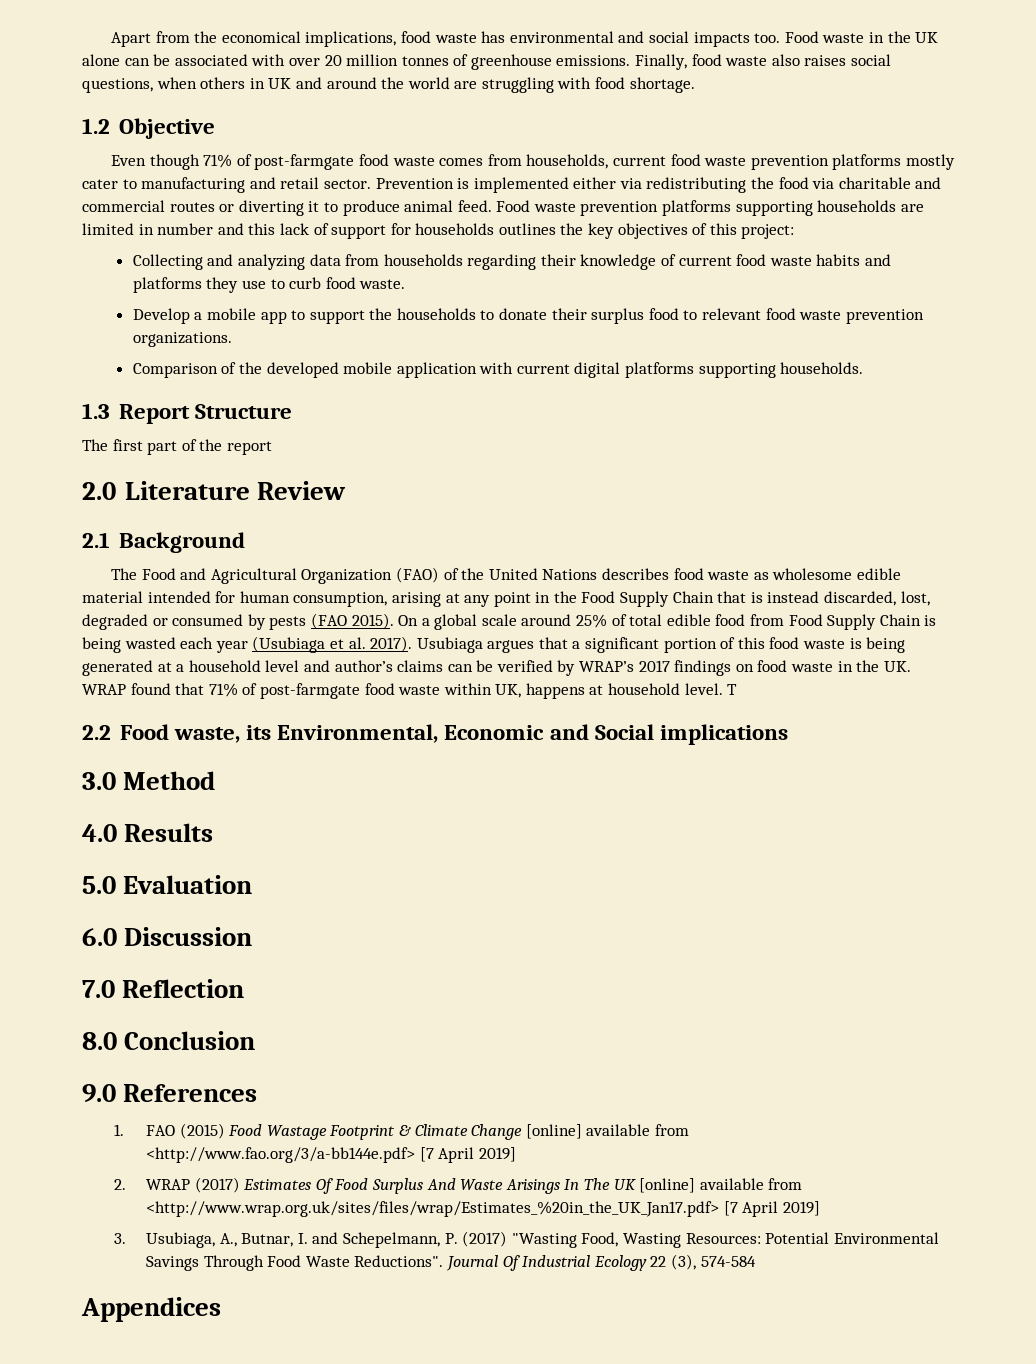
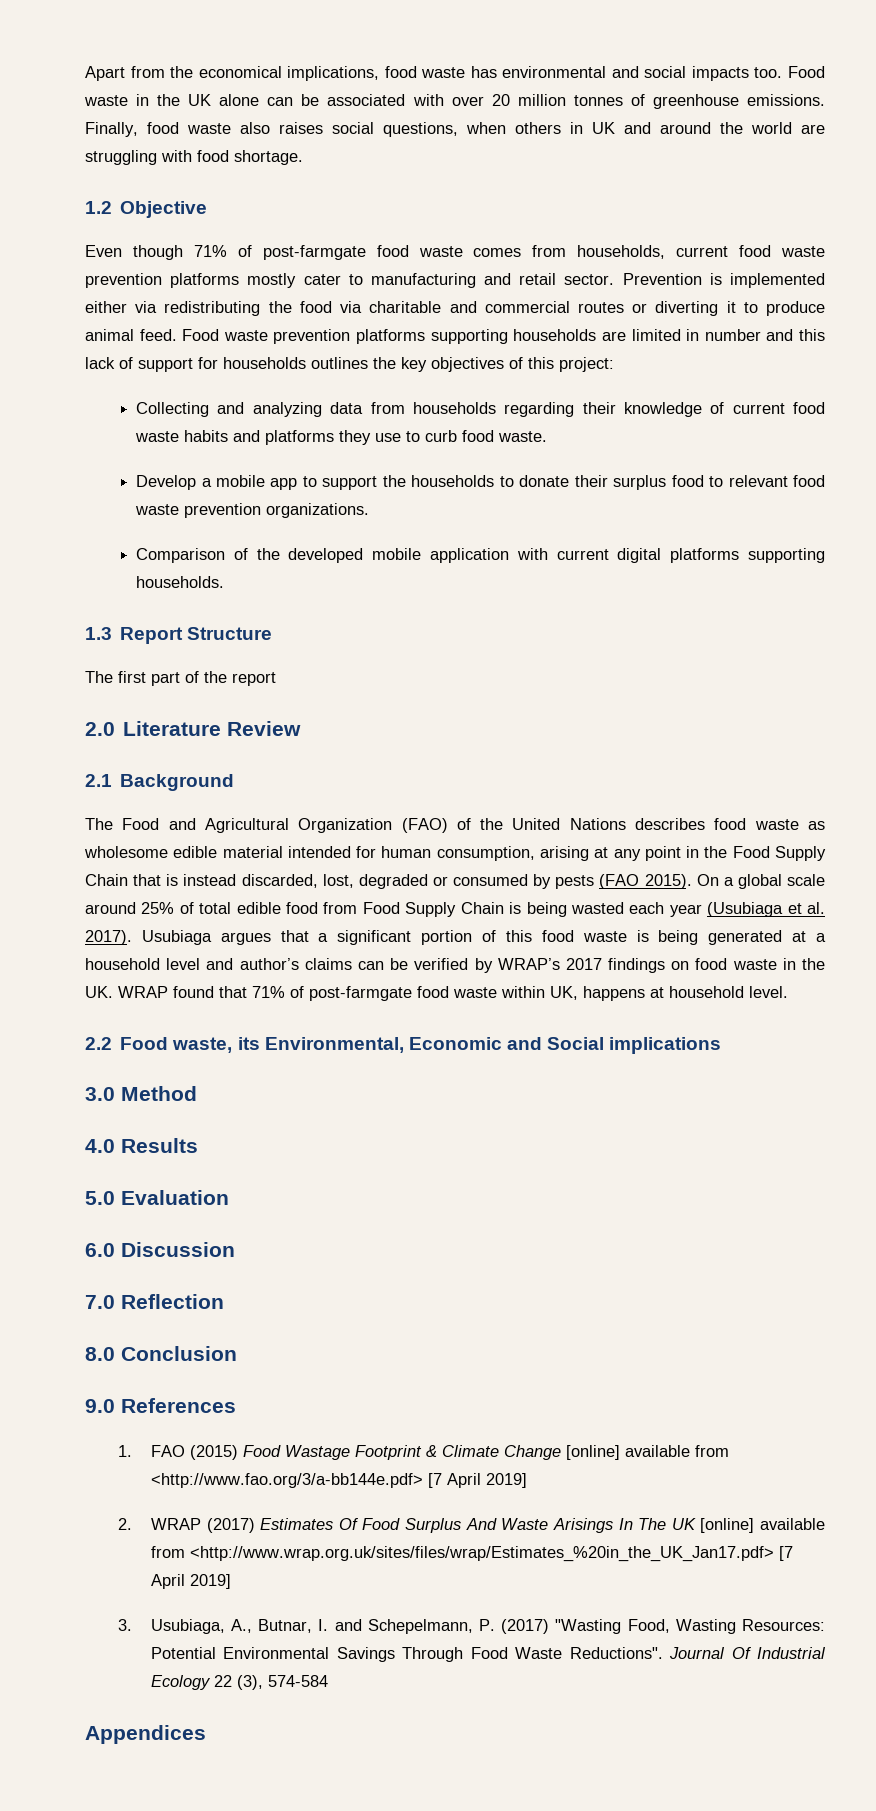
- T

